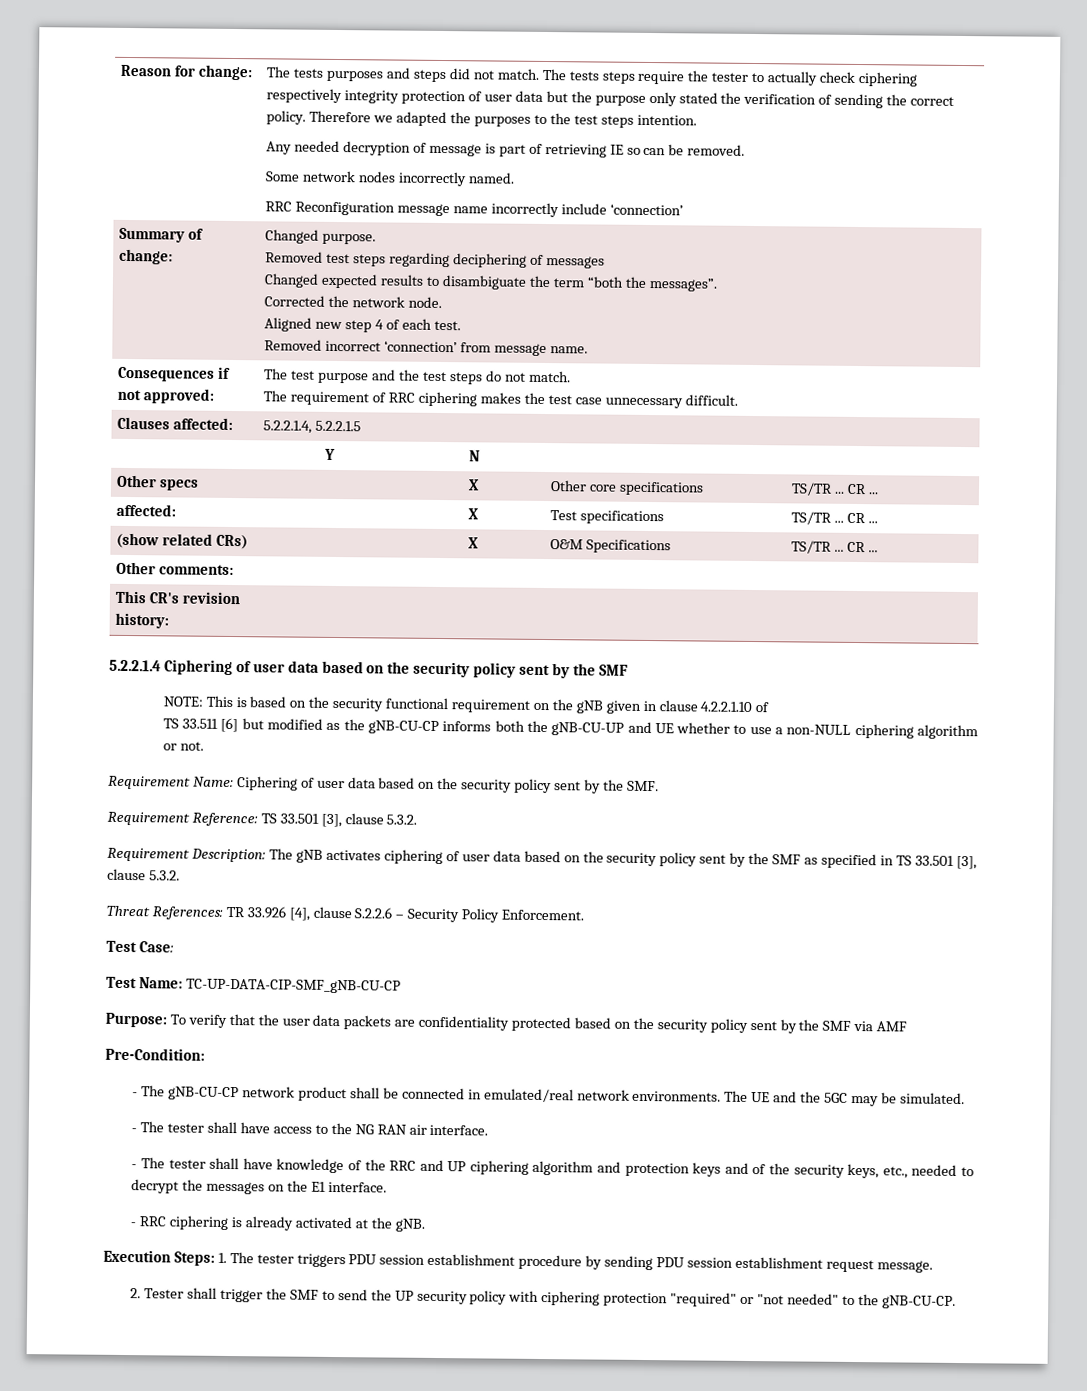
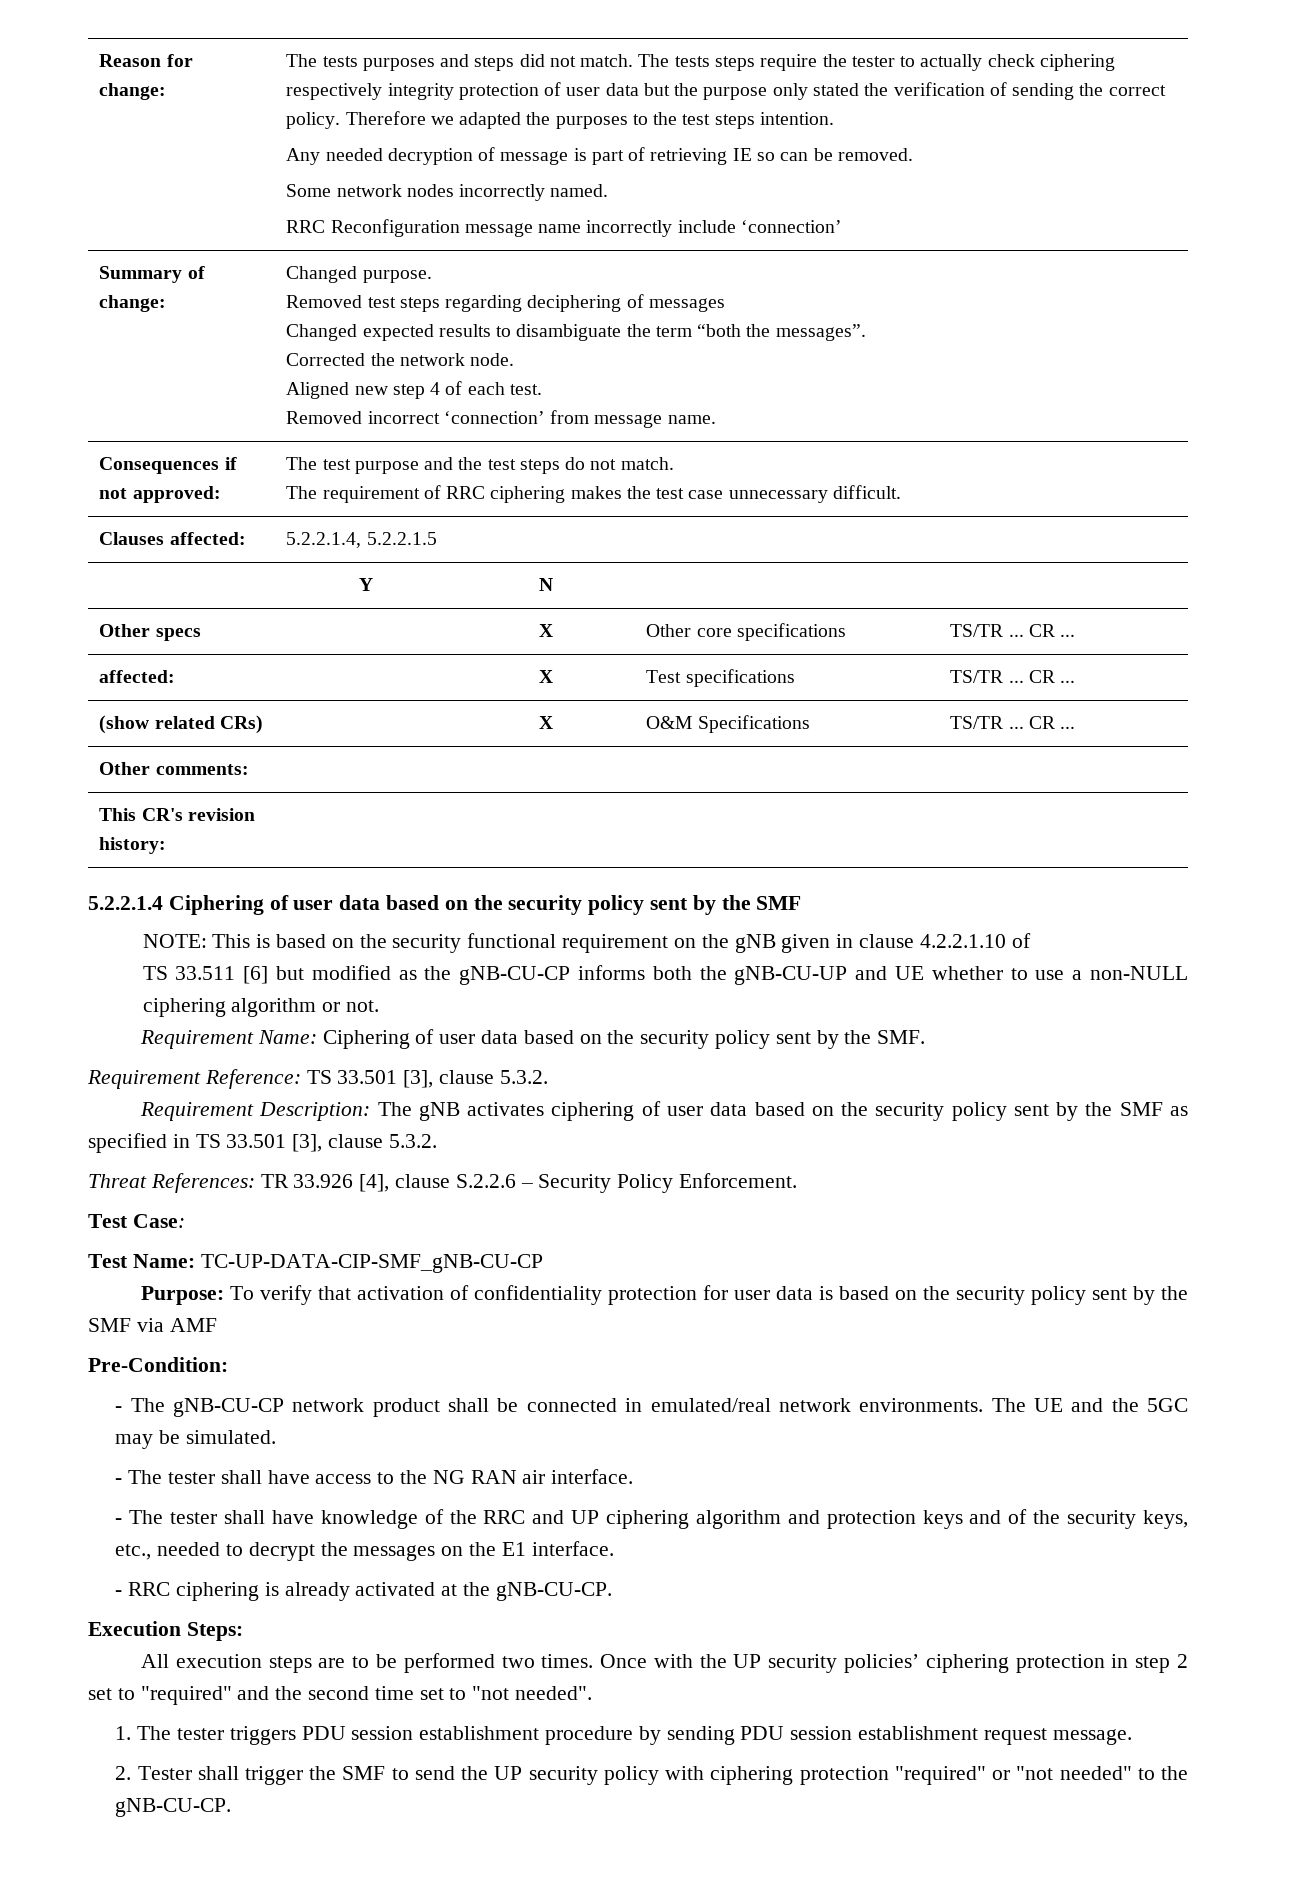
- Purpose: To verify that the user data packets are confidentiality protected based on the security policy sent by the SMF via AMF
+ Purpose: To verify that activation of confidentiality protection for user data is based on the security policy sent by the SMF via AMF
- - RRC ciphering is already activated at the gNB.
+ - RRC ciphering is already activated at the gNB-CU-CP.
- Execution Steps: 1. The tester triggers PDU session establishment procedure by sending PDU session establishment request message.
+ Execution Steps:
+ All execution steps are to be performed two times. Once with the UP security policies’ ciphering protection in step 2 set to "required" and the second time set to "not needed".
+ 1. The tester triggers PDU session establishment procedure by sending PDU session establishment request message.

